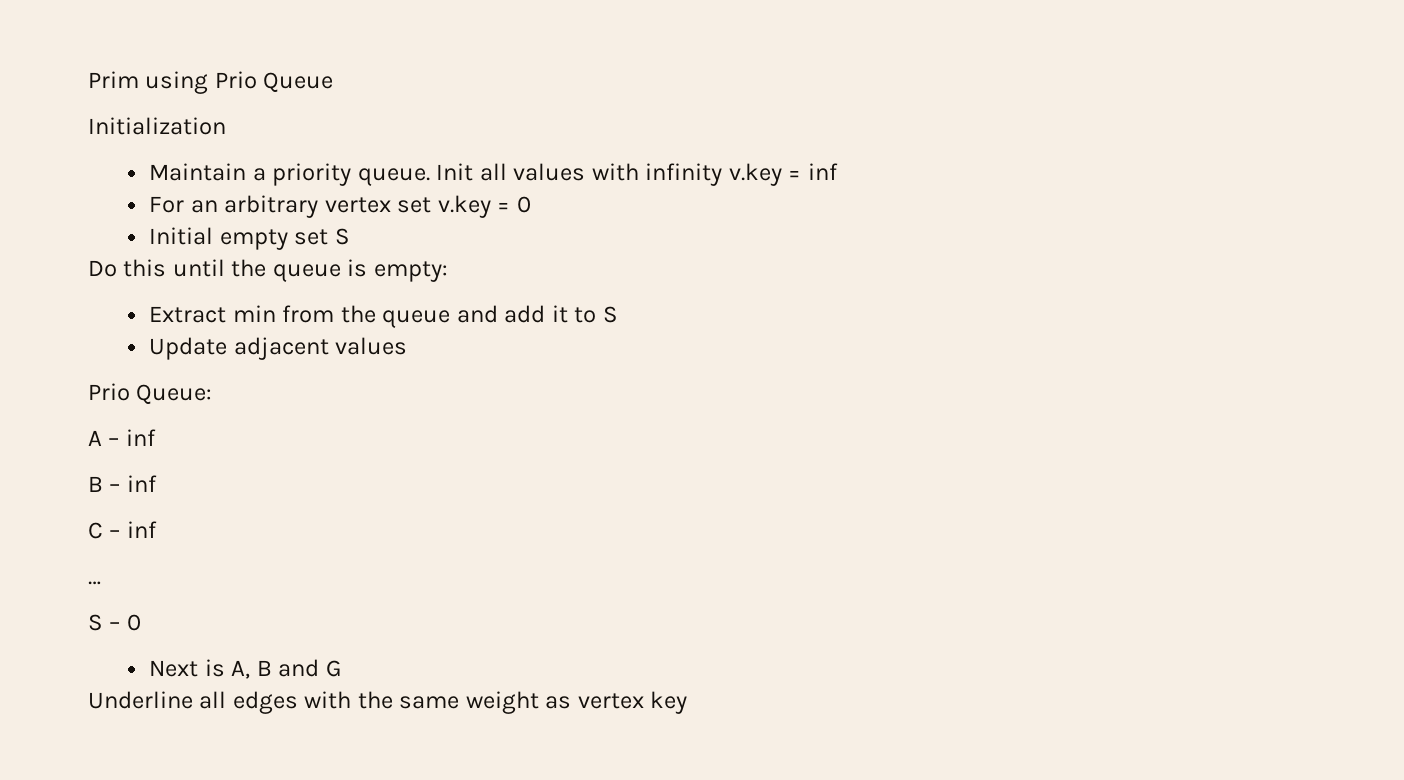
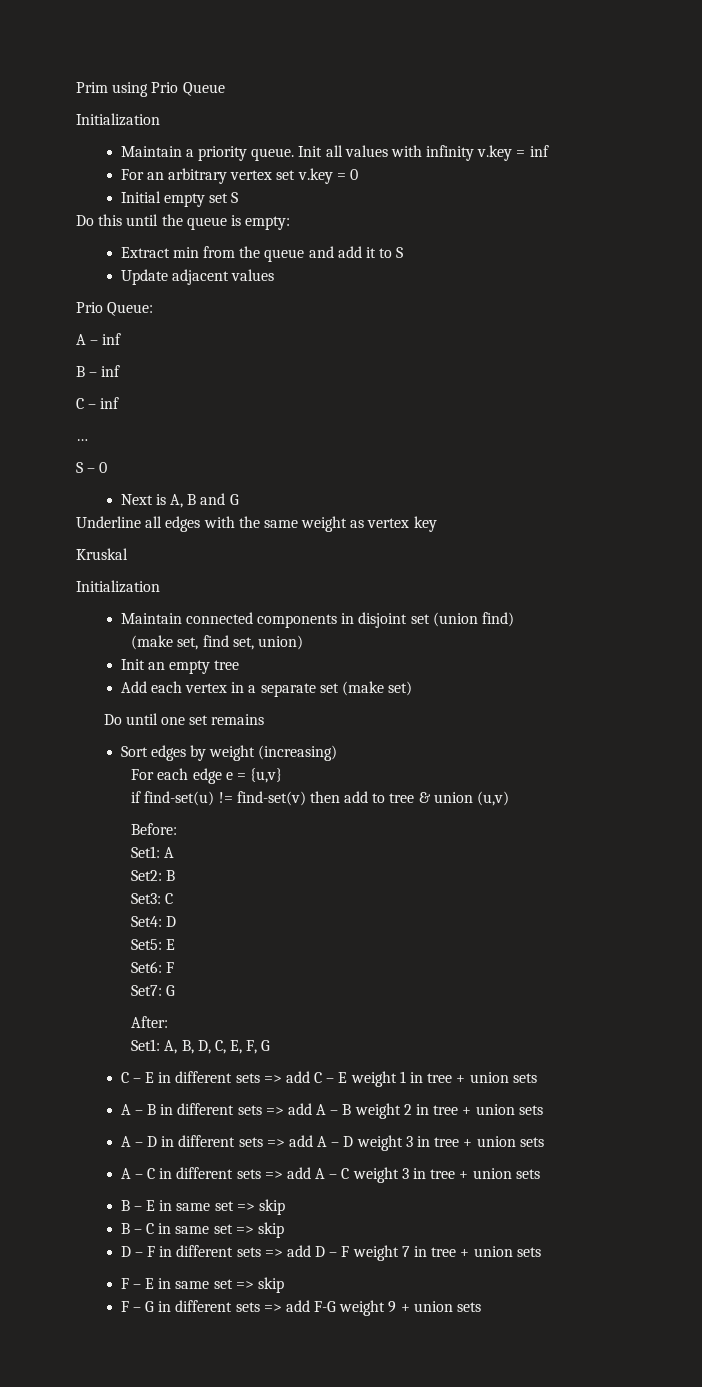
+ Kruskal
+ Initialization
+ Maintain connected components in disjoint set (union find)
+ (make set, find set, union)
+ Init an empty tree
+ Add each vertex in a separate set (make set)
+ Do until one set remains
+ Sort edges by weight (increasing)
+ For each edge e = {u,v}
+ if find-set(u) != find-set(v) then add to tree & union (u,v)
+ Before:
+ Set1: A
+ Set2: B
+ Set3: C
+ Set4: D
+ Set5: E
+ Set6: F
+ Set7: G
+ After:
+ Set1: A, B, D, C, E, F, G
+ C – E in different sets => add C – E weight 1 in tree + union sets
+ A – B in different sets => add A – B weight 2 in tree + union sets
+ A – D in different sets => add A – D weight 3 in tree + union sets
+ A – C in different sets => add A – C weight 3 in tree + union sets
+ B – E in same set => skip
+ B – C in same set => skip
+ D – F in different sets => add D – F weight 7 in tree + union sets
+ F – E in same set => skip
+ F – G in different sets => add F-G weight 9 + union sets

